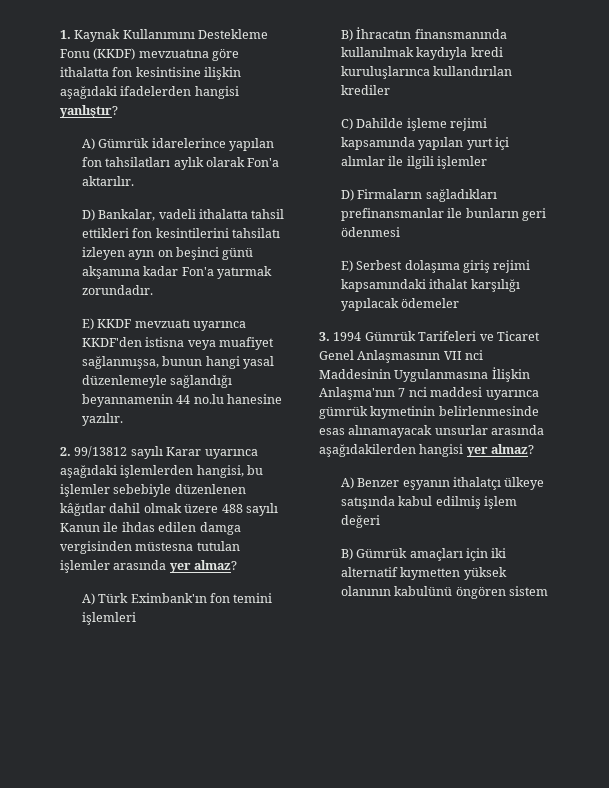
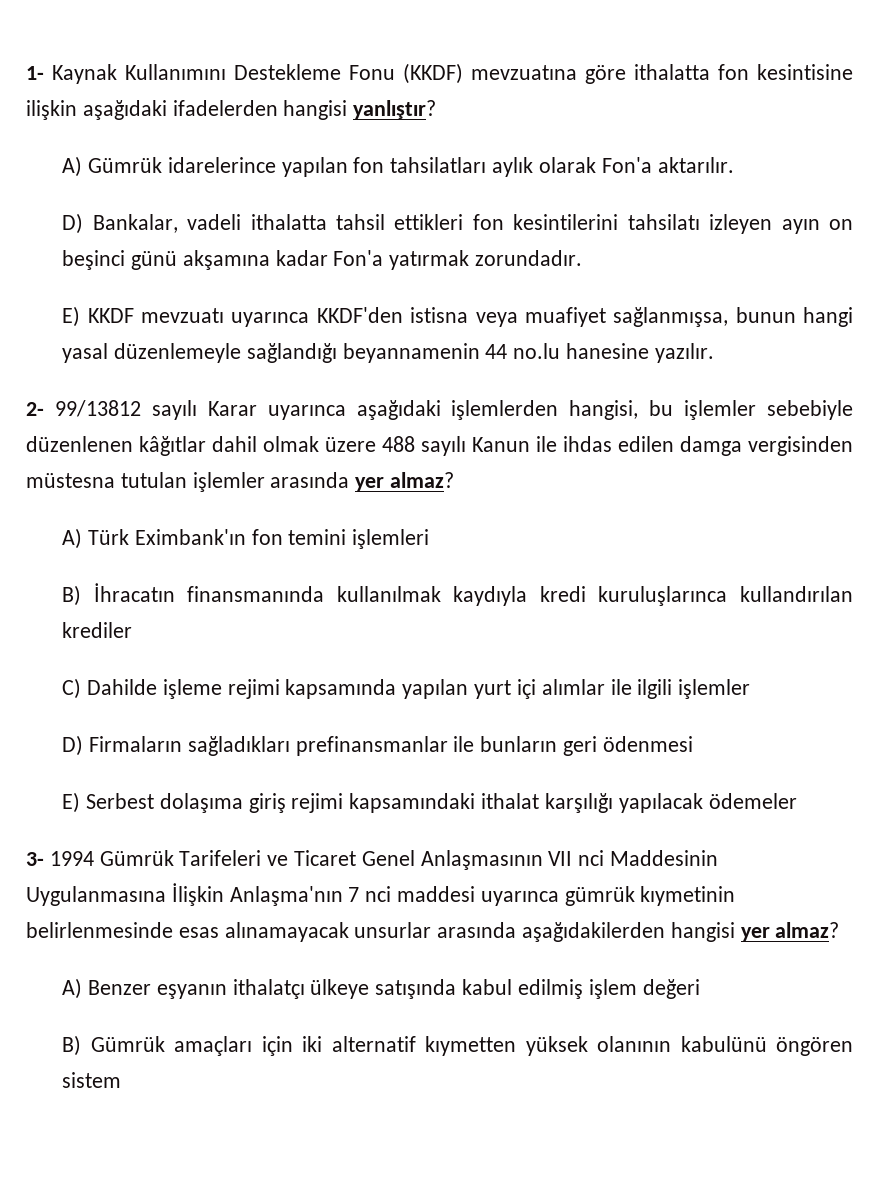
- 1. Kaynak Kullanımını Destekleme Fonu (KKDF) mevzuatına göre ithalatta fon kesintisine ilişkin aşağıdaki ifadelerden hangisi yanlıştır?
+ 1- Kaynak Kullanımını Destekleme Fonu (KKDF) mevzuatına göre ithalatta fon kesintisine ilişkin aşağıdaki ifadelerden hangisi yanlıştır?
- 2. 99/13812 sayılı Karar uyarınca aşağıdaki işlemlerden hangisi, bu işlemler sebebiyle düzenlenen kâğıtlar dahil olmak üzere 488 sayılı Kanun ile ihdas edilen damga vergisinden müstesna tutulan işlemler arasında yer almaz?
+ 2- 99/13812 sayılı Karar uyarınca aşağıdaki işlemlerden hangisi, bu işlemler sebebiyle düzenlenen kâğıtlar dahil olmak üzere 488 sayılı Kanun ile ihdas edilen damga vergisinden müstesna tutulan işlemler arasında yer almaz?
- 3. 1994 Gümrük Tarifeleri ve Ticaret Genel Anlaşmasının VII nci Maddesinin Uygulanmasına İlişkin Anlaşma'nın 7 nci maddesi uyarınca gümrük kıymetinin belirlenmesinde esas alınamayacak unsurlar arasında aşağıdakilerden hangisi yer almaz?
+ 3- 1994 Gümrük Tarifeleri ve Ticaret Genel Anlaşmasının VII nci Maddesinin Uygulanmasına İlişkin Anlaşma'nın 7 nci maddesi uyarınca gümrük kıymetinin belirlenmesinde esas alınamayacak unsurlar arasında aşağıdakilerden hangisi yer almaz?

